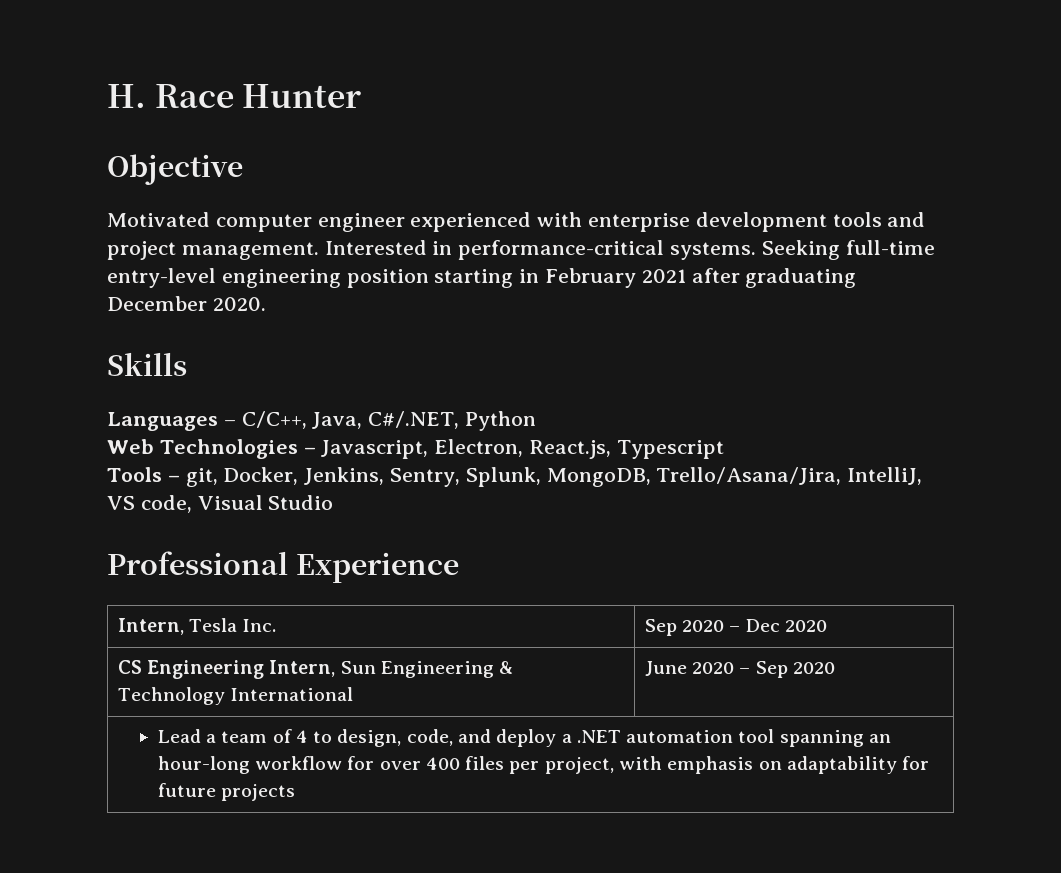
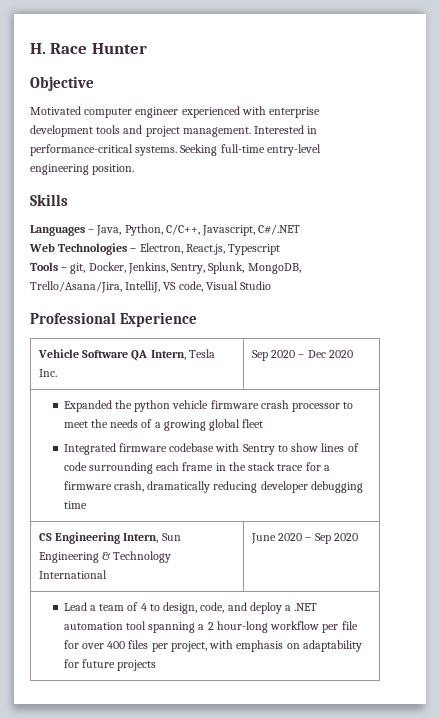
- Seeking full-time entry-level engineering position starting in February 2021 after graduating December 2020.
+ Seeking full-time entry-level engineering position.
  Skills
- Languages – C/C++, Java, C#/.NET, Python
+ Languages – Java, Python, C/C++, Javascript, C#/.NET
- Web Technologies – Javascript, Electron, React.js, Typescript
+ Web Technologies – Electron, React.js, Typescript
- Intern, Tesla Inc. | Sep 2020 – Dec 2020
+ Vehicle Software QA Intern, Tesla Inc. | Sep 2020 – Dec 2020
+ Expanded the python vehicle firmware crash processor to meet the needs of a growing global fleet
+ Integrated firmware codebase with Sentry to show lines of code surrounding each frame in the stack trace for a firmware crash, dramatically reducing developer debugging time
- Lead a team of 4 to design, code, and deploy a .NET automation tool spanning an hour-long workflow for over 400 files per project, with emphasis on adaptability for future projects
+ Lead a team of 4 to design, code, and deploy a .NET automation tool spanning a 2 hour-long workflow per file for over 400 files per project, with emphasis on adaptability for future projects

